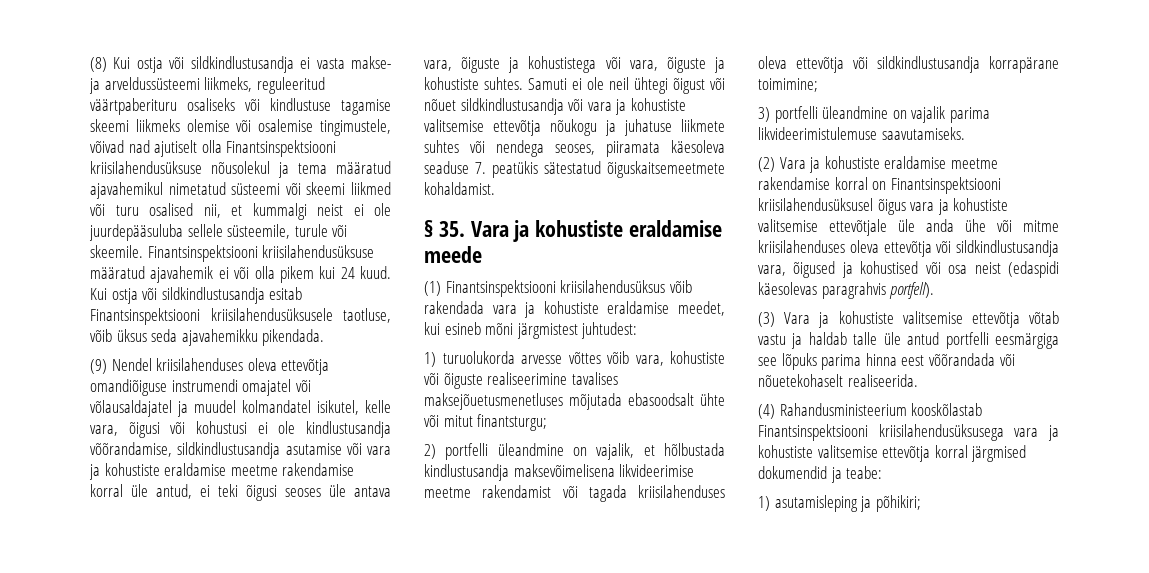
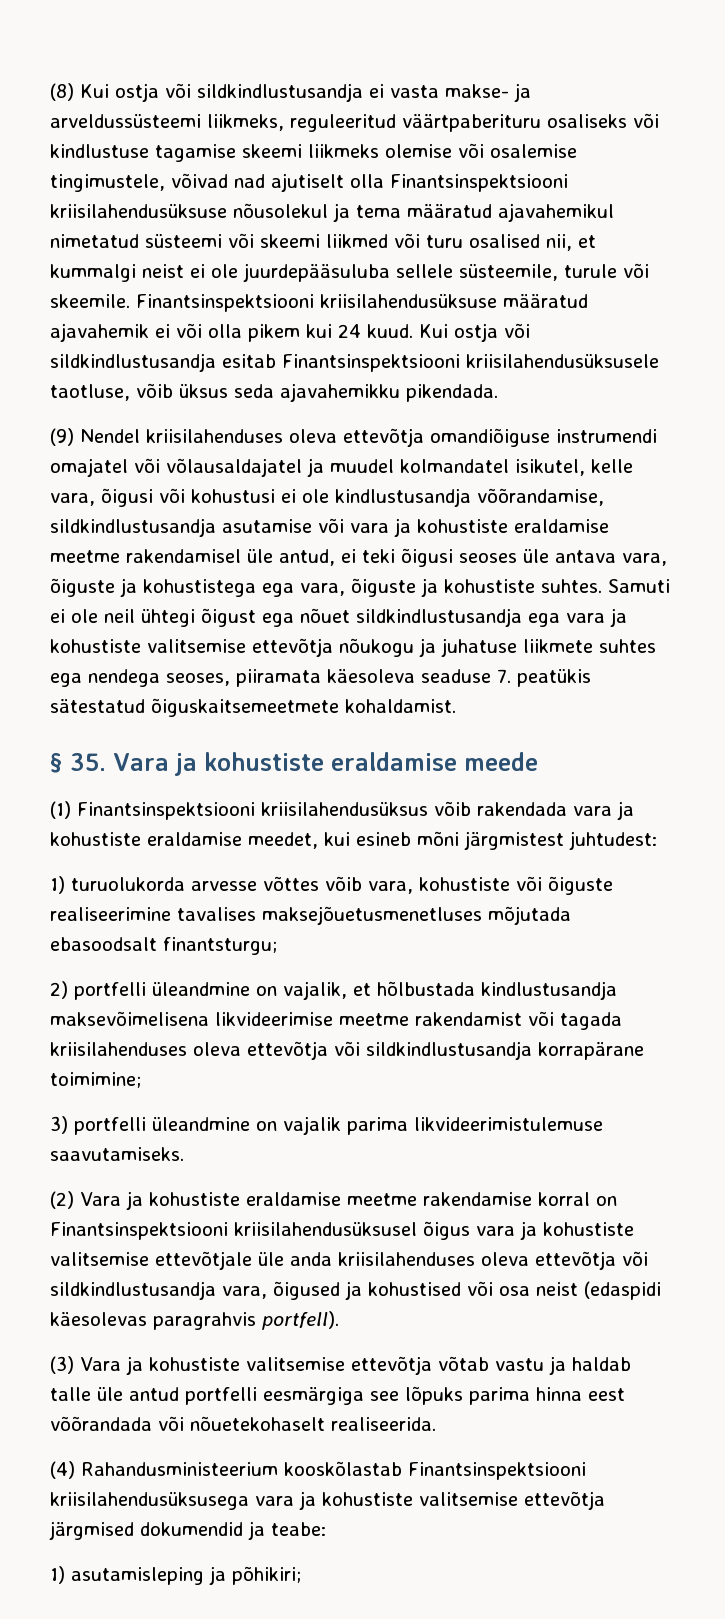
- (9) Nendel kriisilahenduses oleva ettevõtja omandiõiguse instrumendi omajatel või võlausaldajatel ja muudel kolmandatel isikutel, kelle vara, õigusi või kohustusi ei ole kindlustusandja võõrandamise, sildkindlustusandja asutamise või vara ja kohustiste eraldamise meetme rakendamise korral üle antud, ei teki õigusi seoses üle antava vara, õiguste ja kohustistega või vara, õiguste ja kohustiste suhtes.
+ (9) Nendel kriisilahenduses oleva ettevõtja omandiõiguse instrumendi omajatel või võlausaldajatel ja muudel kolmandatel isikutel, kelle vara, õigusi või kohustusi ei ole kindlustusandja võõrandamise, sildkindlustusandja asutamise või vara ja kohustiste eraldamise meetme rakendamisel üle antud, ei teki õigusi seoses üle antava vara, õiguste ja kohustistega ega vara, õiguste ja kohustiste suhtes.
- Samuti ei ole neil ühtegi õigust või nõuet sildkindlustusandja või vara ja kohustiste valitsemise ettevõtja nõukogu ja juhatuse liikmete suhtes või nendega seoses, piiramata käesoleva seaduse 7. peatükis sätestatud õiguskaitsemeetmete kohaldamist.
+ Samuti ei ole neil ühtegi õigust ega nõuet sildkindlustusandja ega vara ja kohustiste valitsemise ettevõtja nõukogu ja juhatuse liikmete suhtes ega nendega seoses, piiramata käesoleva seaduse 7. peatükis sätestatud õiguskaitsemeetmete kohaldamist.
- 1) turuolukorda arvesse võttes võib vara, kohustiste või õiguste realiseerimine tavalises maksejõuetusmenetluses mõjutada ebasoodsalt ühte või mitut finantsturgu;
+ 1) turuolukorda arvesse võttes võib vara, kohustiste või õiguste realiseerimine tavalises maksejõuetusmenetluses mõjutada ebasoodsalt finantsturgu;
- (2) Vara ja kohustiste eraldamise meetme rakendamise korral on Finantsinspektsiooni kriisilahendusüksusel õigus vara ja kohustiste valitsemise ettevõtjale üle anda ühe või mitme kriisilahenduses oleva ettevõtja või sildkindlustusandja vara, õigused ja kohustised või osa neist (edaspidi käesolevas paragrahvis portfell).
+ (2) Vara ja kohustiste eraldamise meetme rakendamise korral on Finantsinspektsiooni kriisilahendusüksusel õigus vara ja kohustiste valitsemise ettevõtjale üle anda kriisilahenduses oleva ettevõtja või sildkindlustusandja vara, õigused ja kohustised või osa neist (edaspidi käesolevas paragrahvis portfell).
- (4) Rahandusministeerium kooskõlastab Finantsinspektsiooni kriisilahendusüksusega vara ja kohustiste valitsemise ettevõtja korral järgmised dokumendid ja teabe:
+ (4) Rahandusministeerium kooskõlastab Finantsinspektsiooni kriisilahendusüksusega vara ja kohustiste valitsemise ettevõtja järgmised dokumendid ja teabe:

